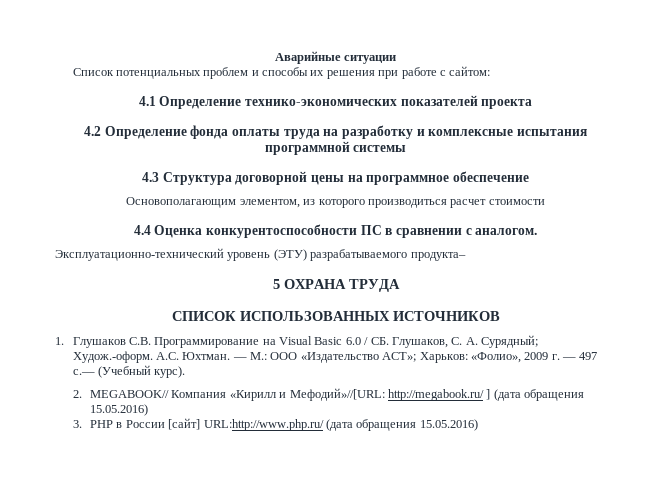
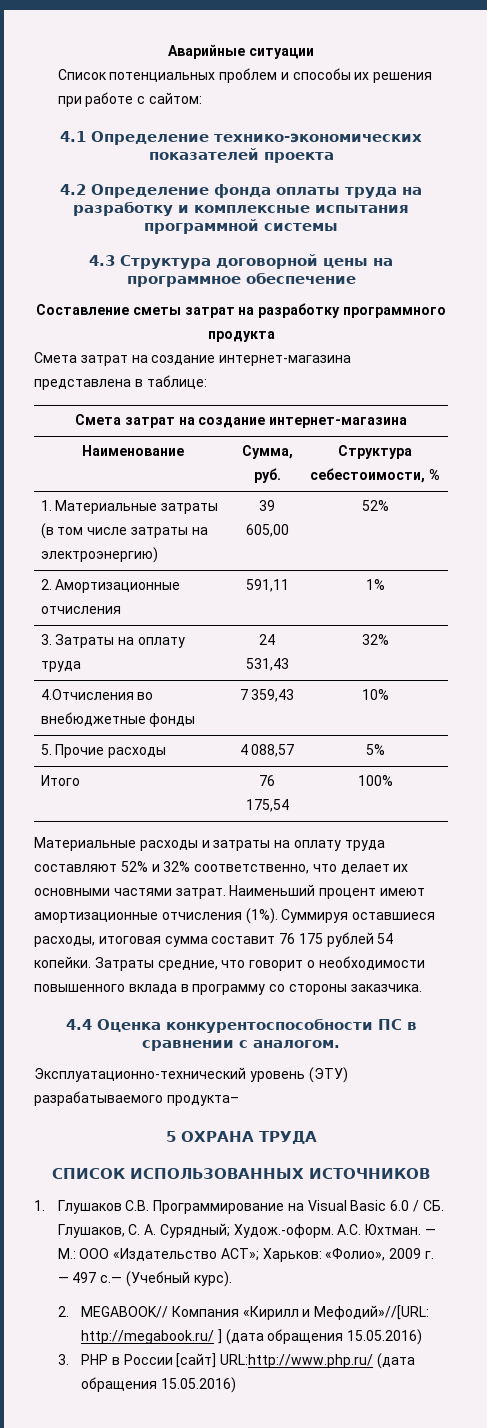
- Основополагающим элементом, из которого производиться расчет стоимости
+ Составление сметы затрат на разработку программного продукта
+ Смета затрат на создание интернет-магазина представлена в таблице:
+ Смета затрат на создание интернет-магазина
+ Наименование | Сумма, руб. | Структура себестоимости, %
+ 1. Материальные затраты (в том числе затраты на электроэнергию) | 39 605,00 | 52%
+ 2. Амортизационные отчисления | 591,11 | 1%
+ 3. Затраты на оплату труда | 24 531,43 | 32%
+ 4.Отчисления во внебюджетные фонды | 7 359,43 | 10%
+ 5. Прочие расходы | 4 088,57 | 5%
+ Итого | 76 175,54 | 100%
+ Материальные расходы и затраты на оплату труда составляют 52% и 32% соответственно, что делает их основными частями затрат. Наименьший процент имеют амортизационные отчисления (1%). Суммируя оставшиеся расходы, итоговая сумма составит 76 175 рублей 54 копейки. Затраты средние, что говорит о необходимости повышенного вклада в программу со стороны заказчика.

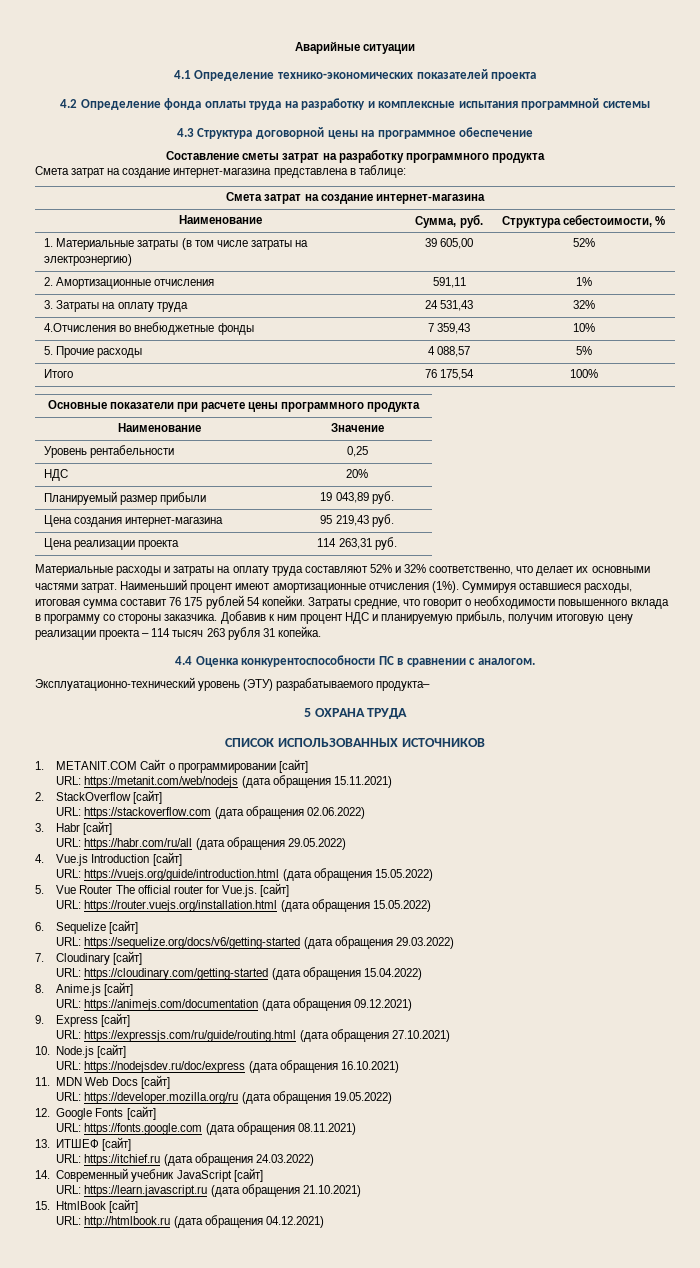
- Список потенциальных проблем и способы их решения при работе с сайтом:
+ Основные показатели при расчете цены программного продукта
+ Наименование | Значение
+ Уровень рентабельности | 0,25
+ НДС | 20%
+ Планируемый размер прибыли | 19 043,89 руб.
+ Цена создания интернет-магазина | 95 219,43 руб.
+ Цена реализации проекта | 114 263,31 руб.
+ Добавив к ним процент НДС и планируемую прибыль, получим итоговую цену реализации проекта – 114 тысяч 263 рубля 31 копейка.
- 1. Глушаков С.В. Программирование на Visual Basic 6.0 / СБ. Глушаков, С. А. Сурядный; Худож.-оформ. А.С. Юхтман. — М.: ООО «Издательство ACT»; Харьков: «Фолио», 2009 г. — 497 с.— (Учебный курс).
- 2. MEGABOOK// Компания «Кирилл и Мефодий»//[URL: http://megabook.ru/ ] (дата обращения 15.05.2016)
- 3. PHP в России [сайт] URL:http://www.php.ru/ (дата обращения 15.05.2016)
+ 1. METANIT.COM Сайт о программировании [сайт]
+ URL: https://metanit.com/web/nodejs (дата обращения 15.11.2021)
+ 2. StackOverflow [сайт]
+ URL: https://stackoverflow.com (дата обращения 02.06.2022)
+ 3. Habr [сайт]
+ URL: https://habr.com/ru/all (дата обращения 29.05.2022)
+ 4. Vue.js Introduction [сайт]
+ URL: https://vuejs.org/guide/introduction.html (дата обращения 15.05.2022)
+ 5. Vue Router The official router for Vue.js. [сайт]
+ URL: https://router.vuejs.org/installation.html (дата обращения 15.05.2022)
+ 6. Sequelize [сайт]
+ URL: https://sequelize.org/docs/v6/getting-started (дата обращения 29.03.2022)
+ 7. Cloudinary [сайт]
+ URL: https://cloudinary.com/getting-started (дата обращения 15.04.2022)
+ 8. Anime.js [сайт]
+ URL: https://animejs.com/documentation (дата обращения 09.12.2021)
+ 9. Express [сайт]
+ URL: https://expressjs.com/ru/guide/routing.html (дата обращения 27.10.2021)
+ 10. Node.js [сайт]
+ URL: https://nodejsdev.ru/doc/express (дата обращения 16.10.2021)
+ 11. MDN Web Docs [сайт]
+ URL: https://developer.mozilla.org/ru (дата обращения 19.05.2022)
+ 12. Google Fonts [сайт]
+ URL: https://fonts.google.com (дата обращения 08.11.2021)
+ 13. ИТШЕФ [сайт]
+ URL: https://itchief.ru (дата обращения 24.03.2022)
+ 14. Современный учебник JavaScript [сайт]
+ URL: https://learn.javascript.ru (дата обращения 21.10.2021)
+ 15. HtmlBook [сайт]
+ URL: http://htmlbook.ru (дата обращения 04.12.2021)

